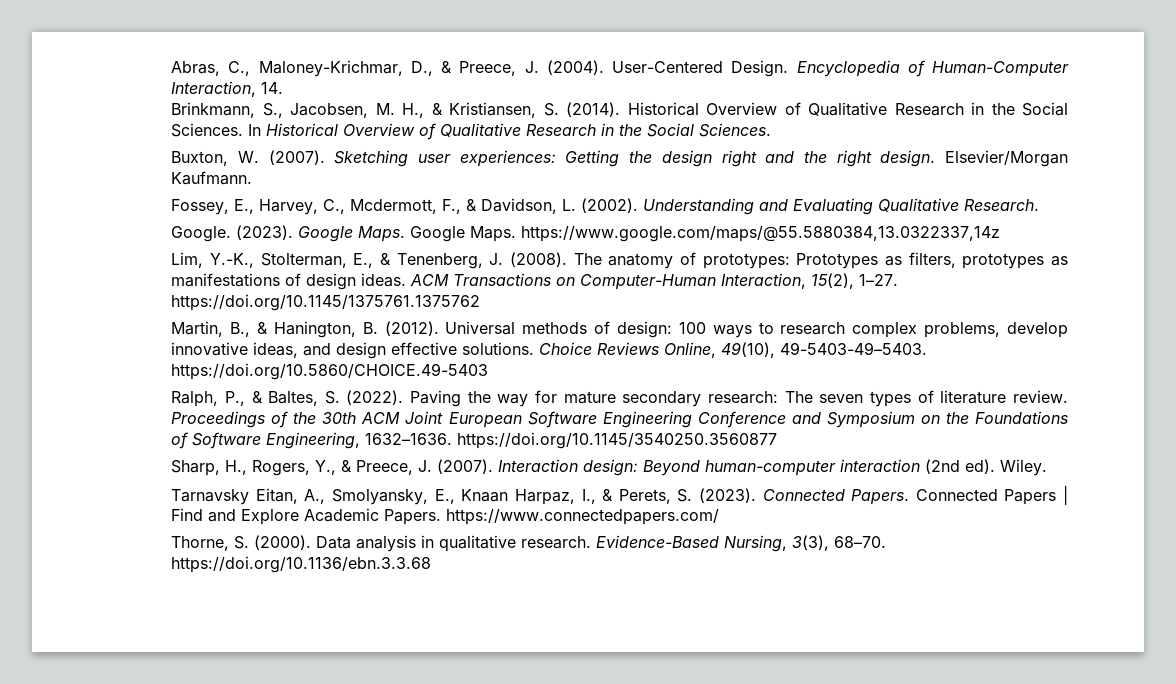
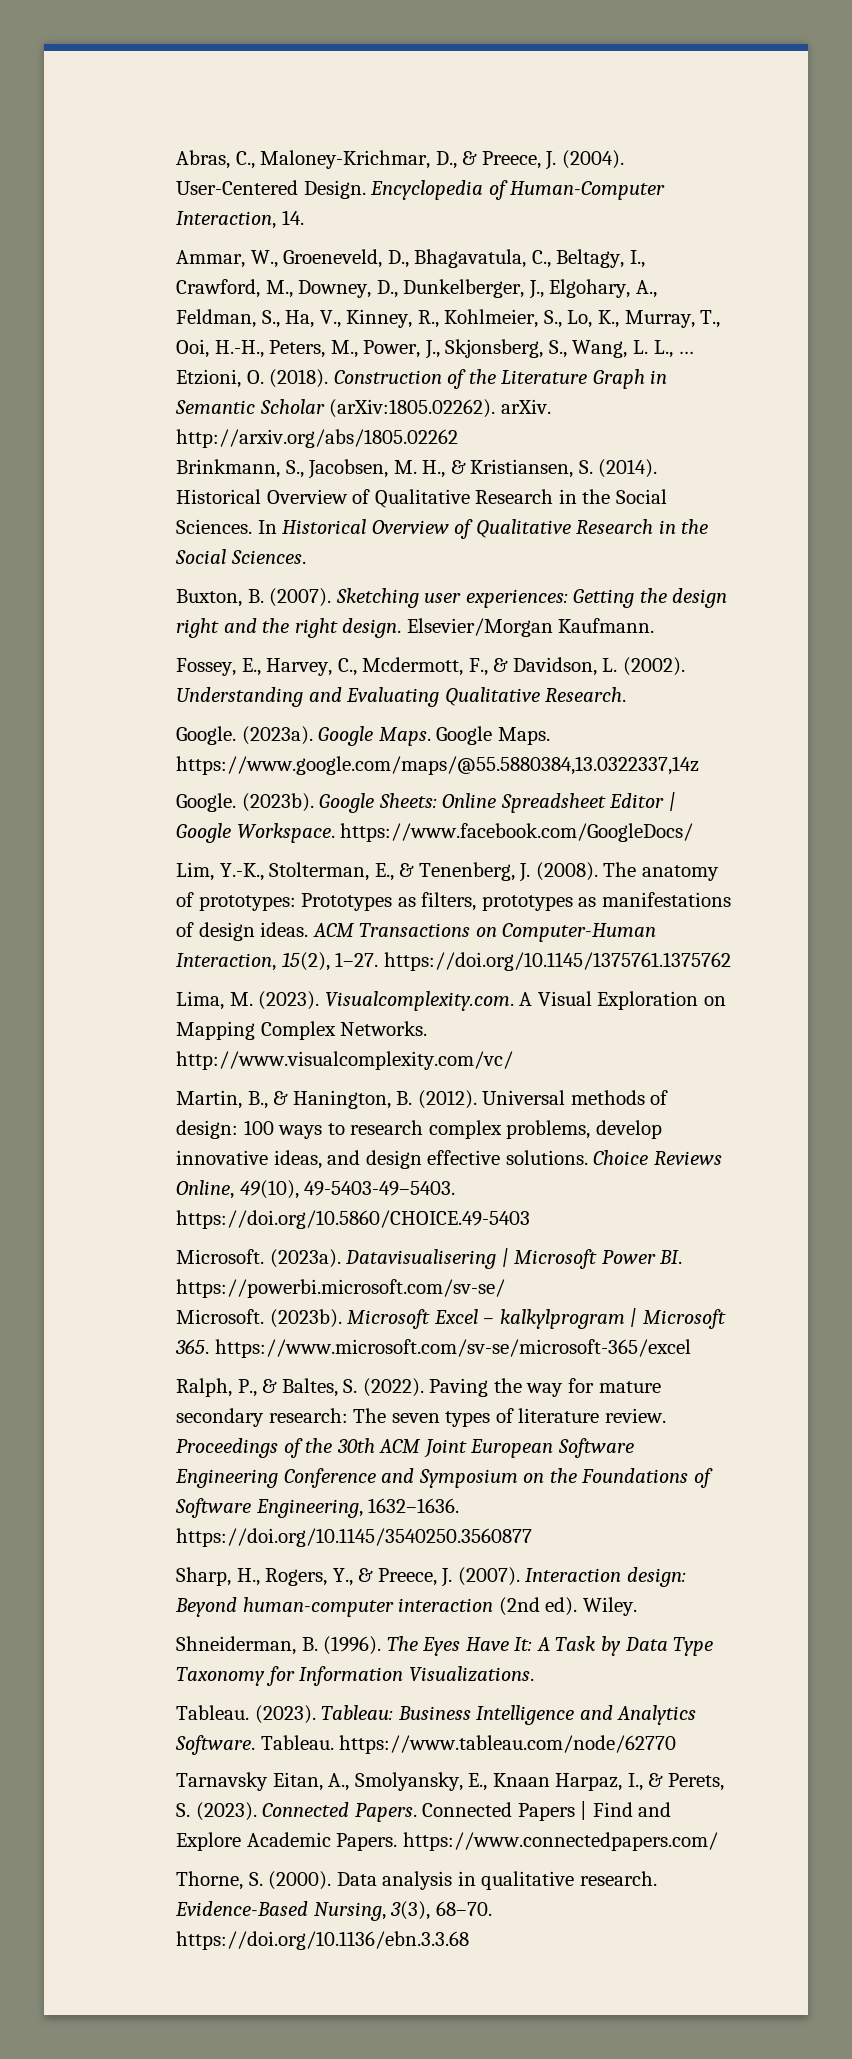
+ Ammar, W., Groeneveld, D., Bhagavatula, C., Beltagy, I., Crawford, M., Downey, D., Dunkelberger, J., Elgohary, A., Feldman, S., Ha, V., Kinney, R., Kohlmeier, S., Lo, K., Murray, T., Ooi, H.-H., Peters, M., Power, J., Skjonsberg, S., Wang, L. L., … Etzioni, O. (2018). Construction of the Literature Graph in Semantic Scholar (arXiv:1805.02262). arXiv. http://arxiv.org/abs/1805.02262
- Buxton, W. (2007).
+ Buxton, B. (2007).
- Google. (2023).
+ Google. (2023a).
+ Google. (2023b). Google Sheets: Online Spreadsheet Editor | Google Workspace. https://www.facebook.com/GoogleDocs/
+ Lima, M. (2023). Visualcomplexity.com. A Visual Exploration on Mapping Complex Networks. http://www.visualcomplexity.com/vc/
+ Microsoft. (2023a). Datavisualisering | Microsoft Power BI. https://powerbi.microsoft.com/sv-se/
+ Microsoft. (2023b). Microsoft Excel – kalkylprogram | Microsoft 365. https://www.microsoft.com/sv-se/microsoft-365/excel
+ Shneiderman, B. (1996). The Eyes Have It: A Task by Data Type Taxonomy for Information Visualizations.
+ Tableau. (2023). Tableau: Business Intelligence and Analytics Software. Tableau. https://www.tableau.com/node/62770

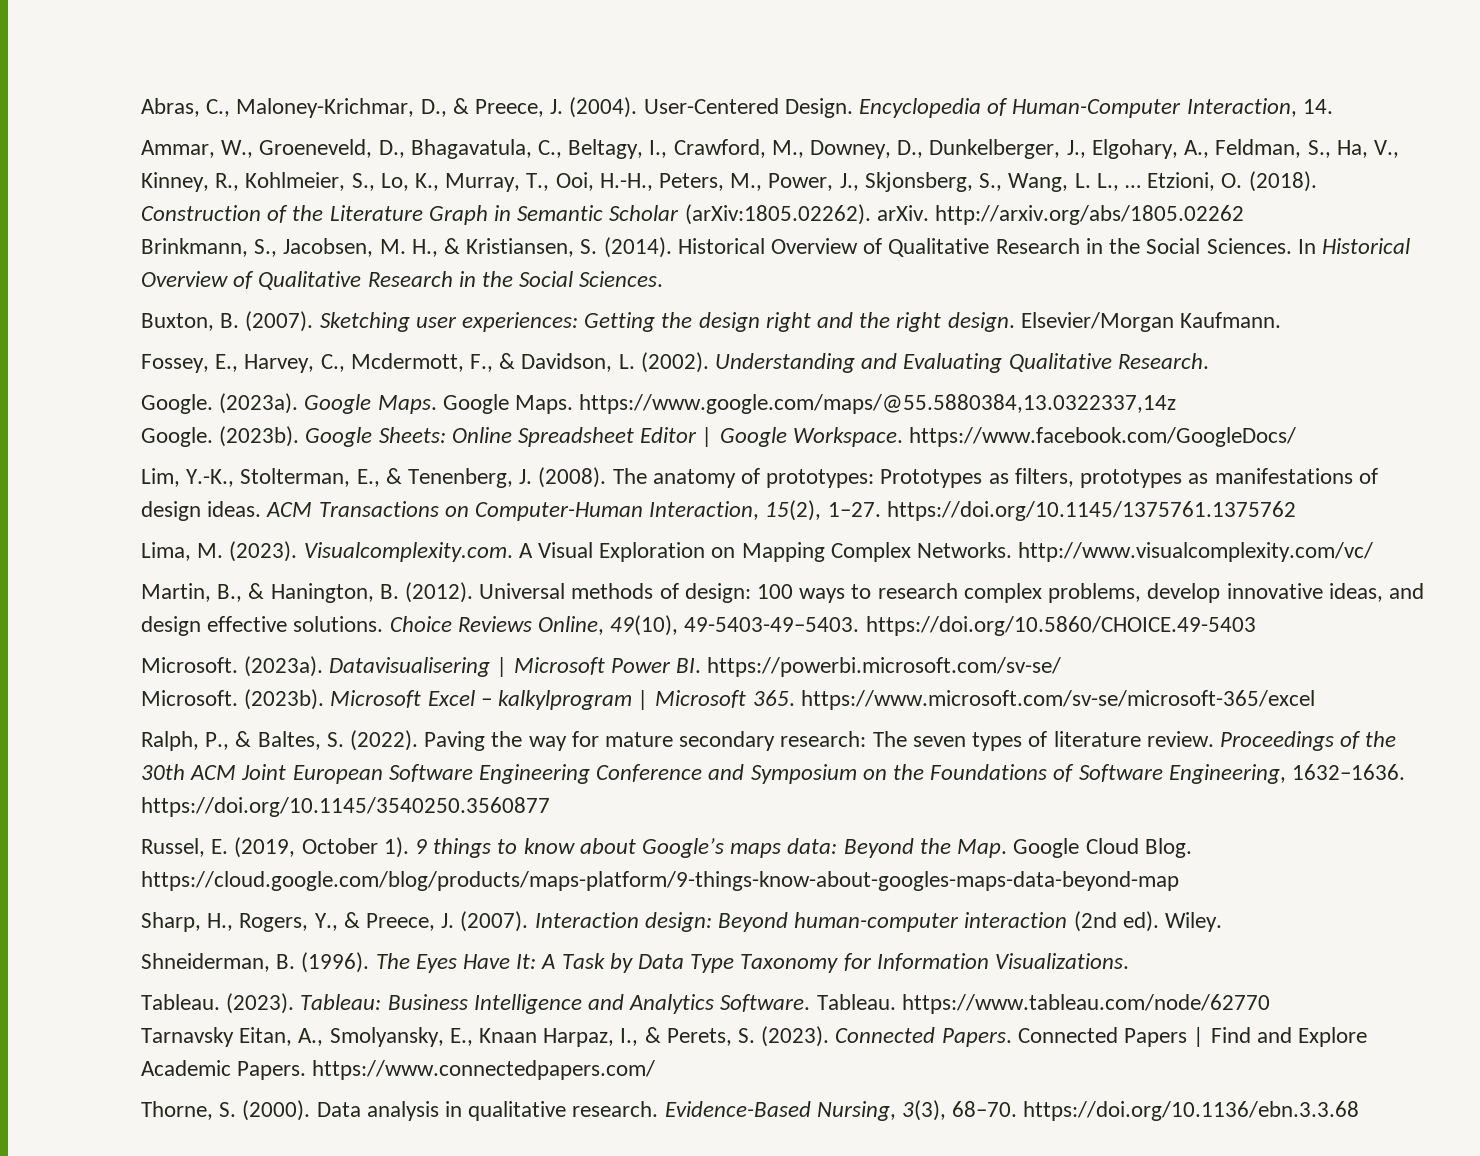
+ Russel, E. (2019, October 1). 9 things to know about Google’s maps data: Beyond the Map. Google Cloud Blog. https://cloud.google.com/blog/products/maps-platform/9-things-know-about-googles-maps-data-beyond-map

